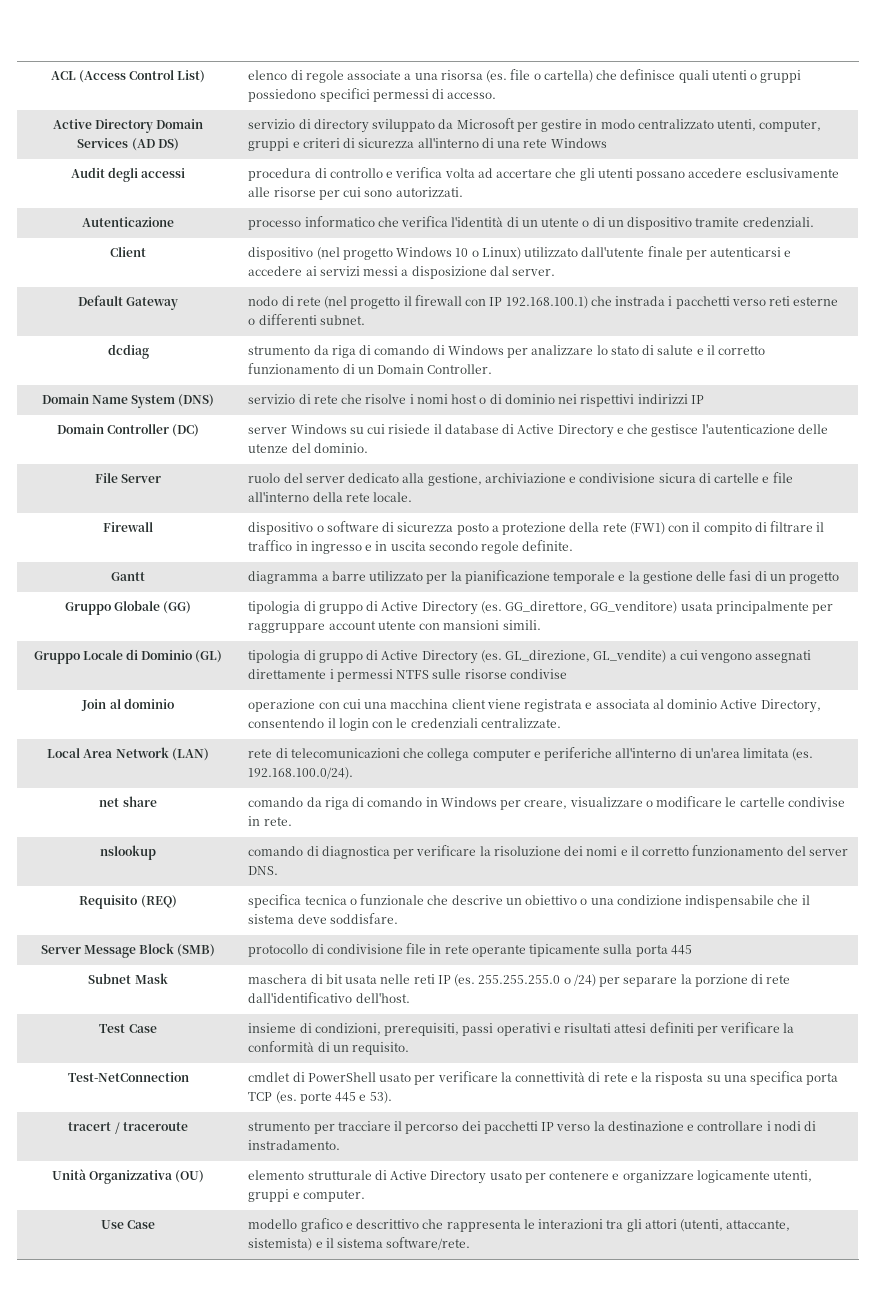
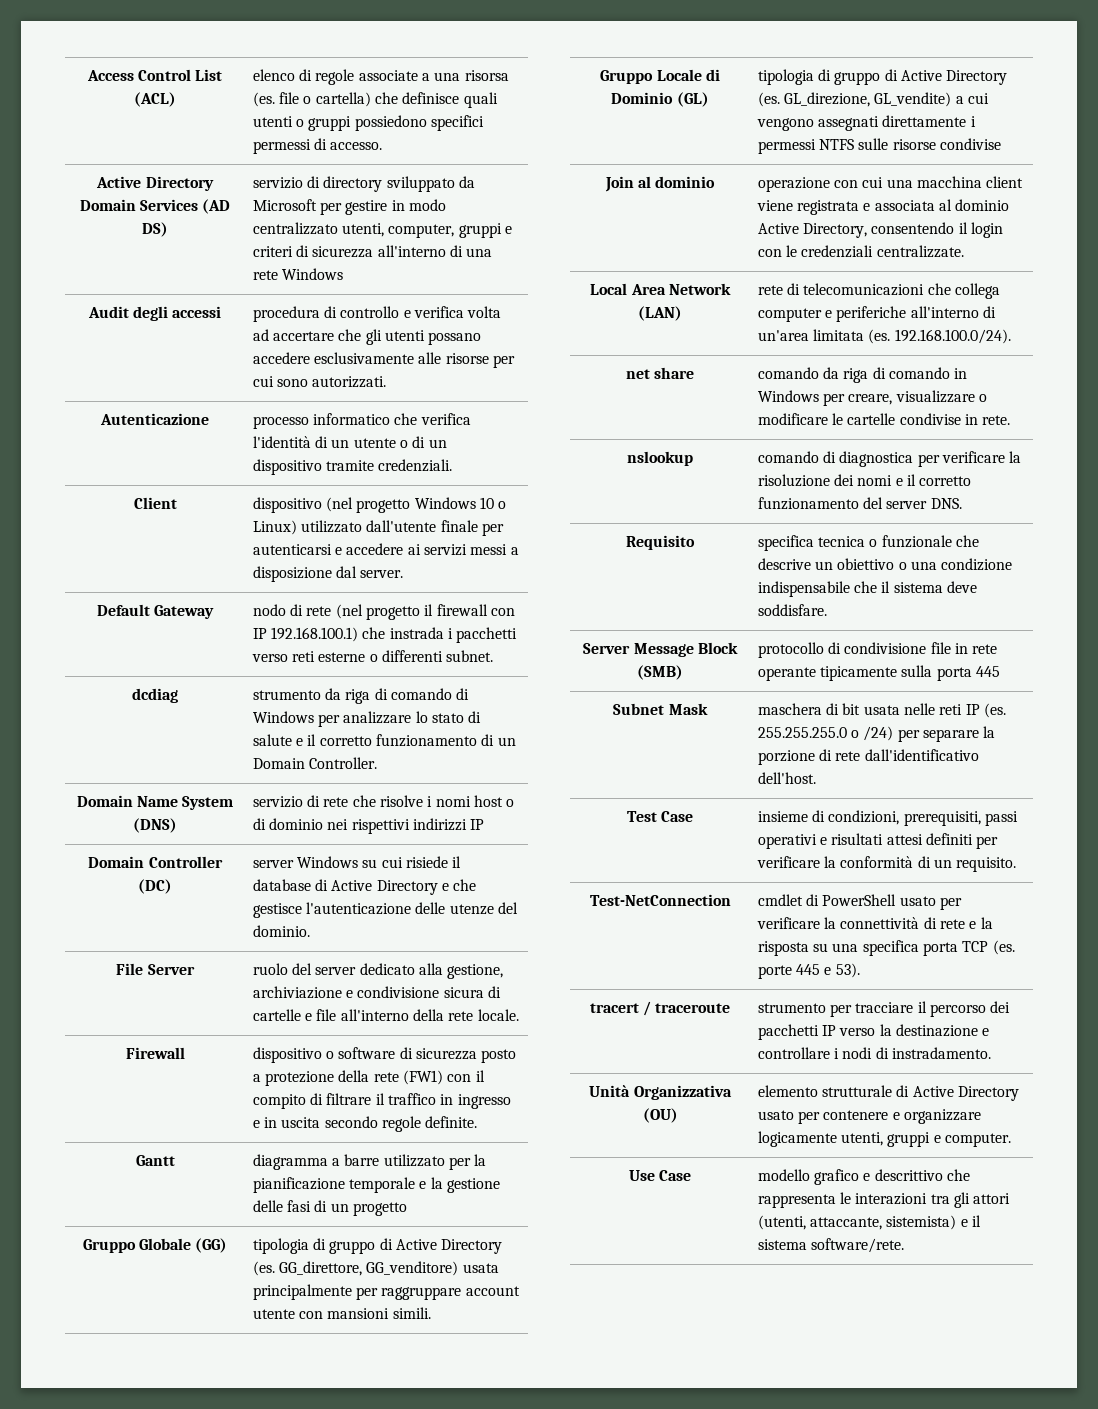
- ACL (Access Control List) | elenco di regole associate a una risorsa (es. file o cartella) che definisce quali utenti o gruppi possiedono specifici permessi di accesso.
+ Access Control List (ACL) | elenco di regole associate a una risorsa (es. file o cartella) che definisce quali utenti o gruppi possiedono specifici permessi di accesso.
- Requisito (REQ) | specifica tecnica o funzionale che descrive un obiettivo o una condizione indispensabile che il sistema deve soddisfare.
+ Requisito | specifica tecnica o funzionale che descrive un obiettivo o una condizione indispensabile che il sistema deve soddisfare.

